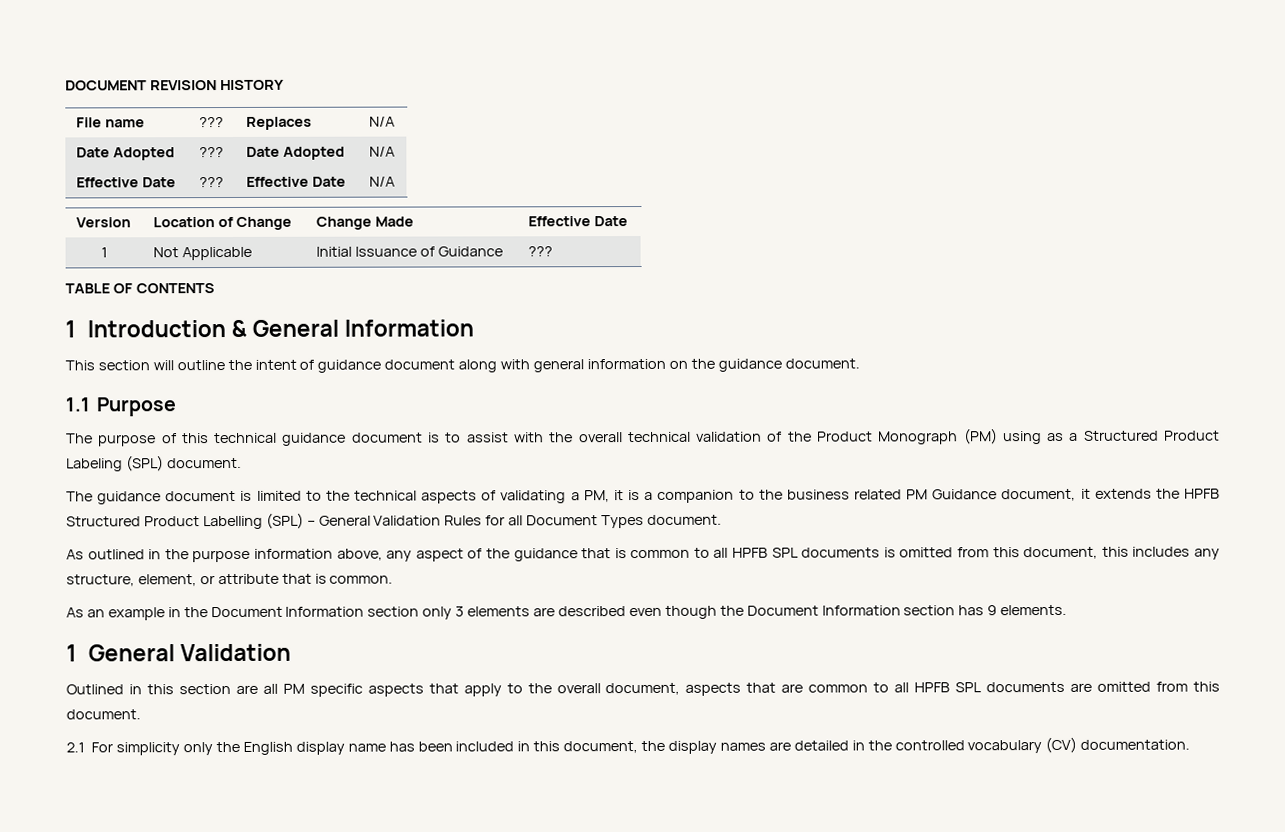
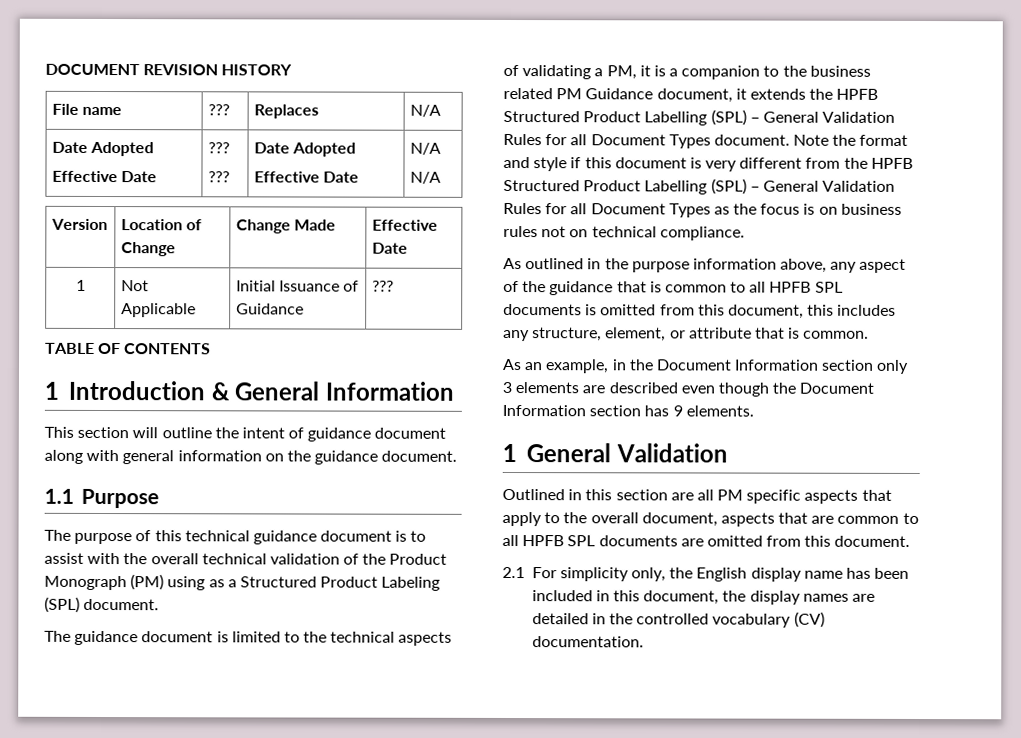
+ Note the format and style if this document is very different from the HPFB Structured Product Labelling (SPL) – General Validation Rules for all Document Types as the focus is on business rules not on technical compliance.
- As an example in the Document Information section only 3 elements are described even though the Document Information section has 9 elements.
+ As an example, in the Document Information section only 3 elements are described even though the Document Information section has 9 elements.
- 2.1 For simplicity only the English display name has been included in this document, the display names are detailed in the controlled vocabulary (CV) documentation.
+ 2.1 For simplicity only, the English display name has been included in this document, the display names are detailed in the controlled vocabulary (CV) documentation.

